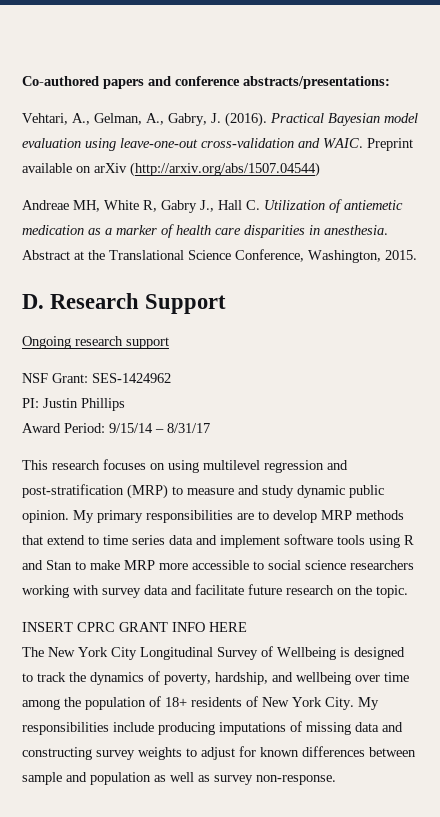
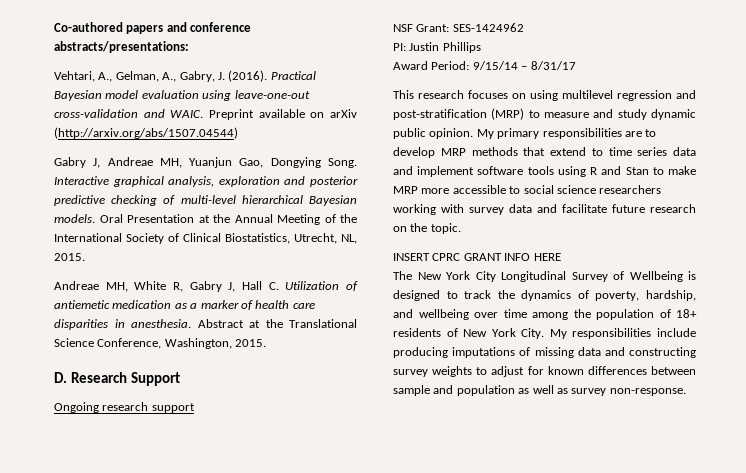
+ Gabry J, Andreae MH, Yuanjun Gao, Dongying Song. Interactive graphical analysis, exploration and posterior predictive checking of multi-level hierarchical Bayesian models. Oral Presentation at the Annual Meeting of the International Society of Clinical Biostatistics, Utrecht, NL, 2015.
- Andreae MH, White R, Gabry J., Hall C. Utilization of antiemetic medication as a marker of health care disparities in anesthesia.
+ Andreae MH, White R, Gabry J, Hall C. Utilization of antiemetic medication as a marker of health care disparities in anesthesia.

